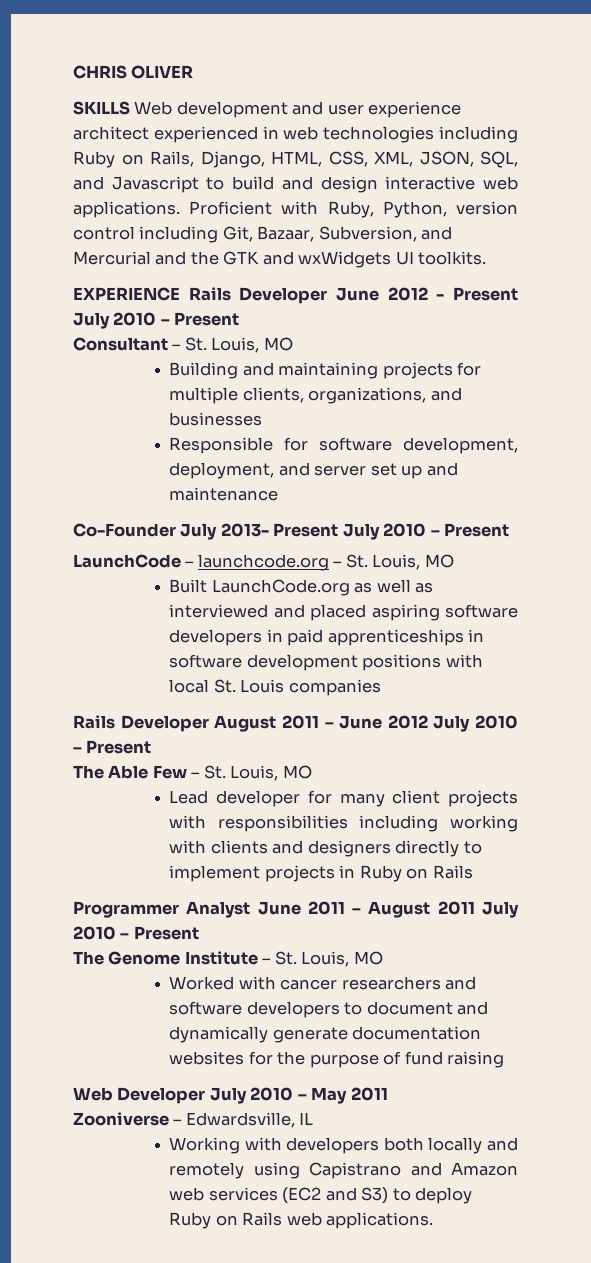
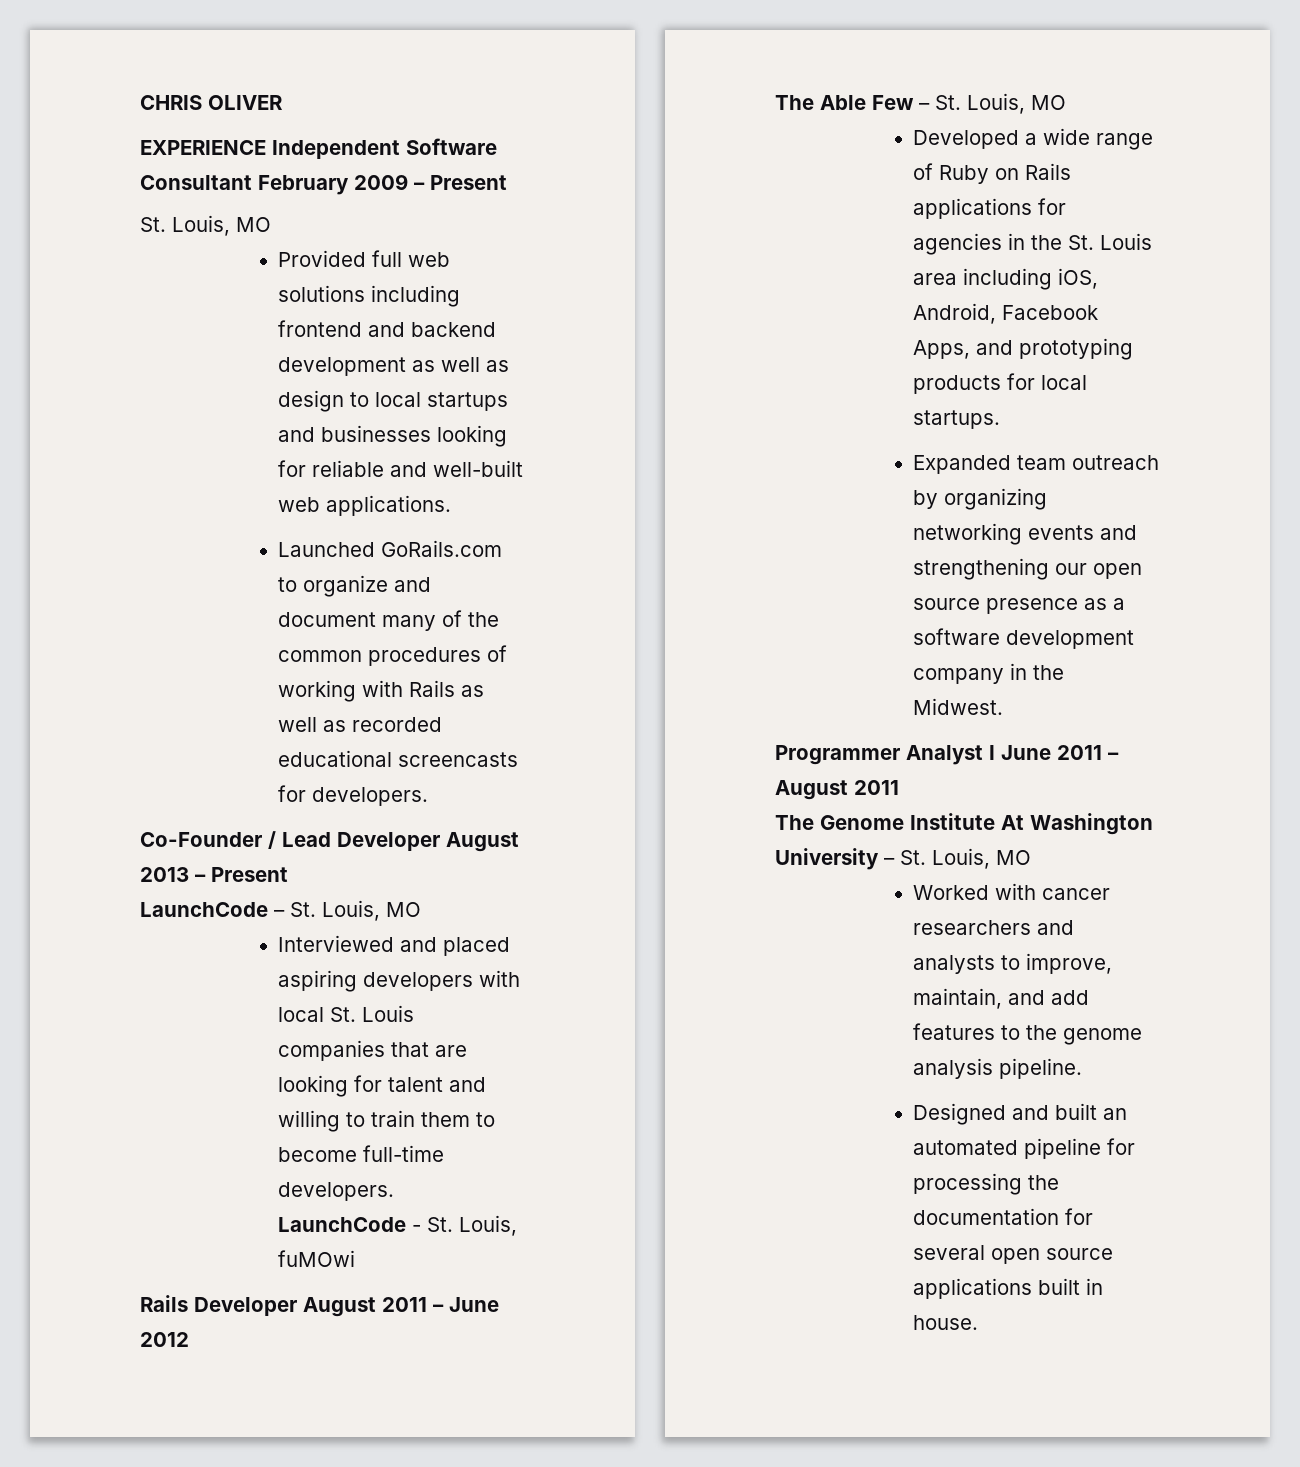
- SKILLS Web development and user experience architect experienced in web technologies including Ruby on Rails, Django, HTML, CSS, XML, JSON, SQL, and Javascript to build and design interactive web applications. Proficient with Ruby, Python, version control including Git, Bazaar, Subversion, and Mercurial and the GTK and wxWidgets UI toolkits.
- EXPERIENCE Rails Developer June 2012 - Present July 2010 – Present
- Consultant – St. Louis, MO
- Building and maintaining projects for multiple clients, organizations, and businesses
- Responsible for software development, deployment, and server set up and maintenance
- Co-Founder July 2013- Present July 2010 – Present
- LaunchCode – launchcode.org – St. Louis, MO
- Built LaunchCode.org as well as interviewed and placed aspiring software developers in paid apprenticeships in software development positions with local St. Louis companies
+ EXPERIENCE Independent Software Consultant February 2009 – Present
+ St. Louis, MO
+ Provided full web solutions including frontend and backend development as well as design to local startups and businesses looking for reliable and well-built web applications.
+ Launched GoRails.com to organize and document many of the common procedures of working with Rails as well as recorded educational screencasts for developers.
+ Co-Founder / Lead Developer August 2013 – Present
+ LaunchCode – St. Louis, MO
+ Interviewed and placed aspiring developers with local St. Louis companies that are looking for talent and willing to train them to become full-time developers. LaunchCode - St. Louis, fuMOwi
- Rails Developer August 2011 – June 2012 July 2010 – Present
+ Rails Developer August 2011 – June 2012
- Lead developer for many client projects with responsibilities including working with clients and designers directly to implement projects in Ruby on Rails
+ Developed a wide range of Ruby on Rails applications for agencies in the St. Louis area including iOS, Android, Facebook Apps, and prototyping products for local startups.
+ Expanded team outreach by organizing networking events and strengthening our open source presence as a software development company in the Midwest.
- Programmer Analyst June 2011 – August 2011 July 2010 – Present
+ Programmer Analyst I June 2011 – August 2011
- The Genome Institute – St. Louis, MO
+ The Genome Institute At Washington University – St. Louis, MO
- Worked with cancer researchers and software developers to document and dynamically generate documentation websites for the purpose of fund raising
- Web Developer July 2010 – May 2011
- Zooniverse – Edwardsville, IL
- Working with developers both locally and remotely using Capistrano and Amazon web services (EC2 and S3) to deploy Ruby on Rails web applications.
+ Worked with cancer researchers and analysts to improve, maintain, and add features to the genome analysis pipeline.
+ Designed and built an automated pipeline for processing the documentation for several open source applications built in house.

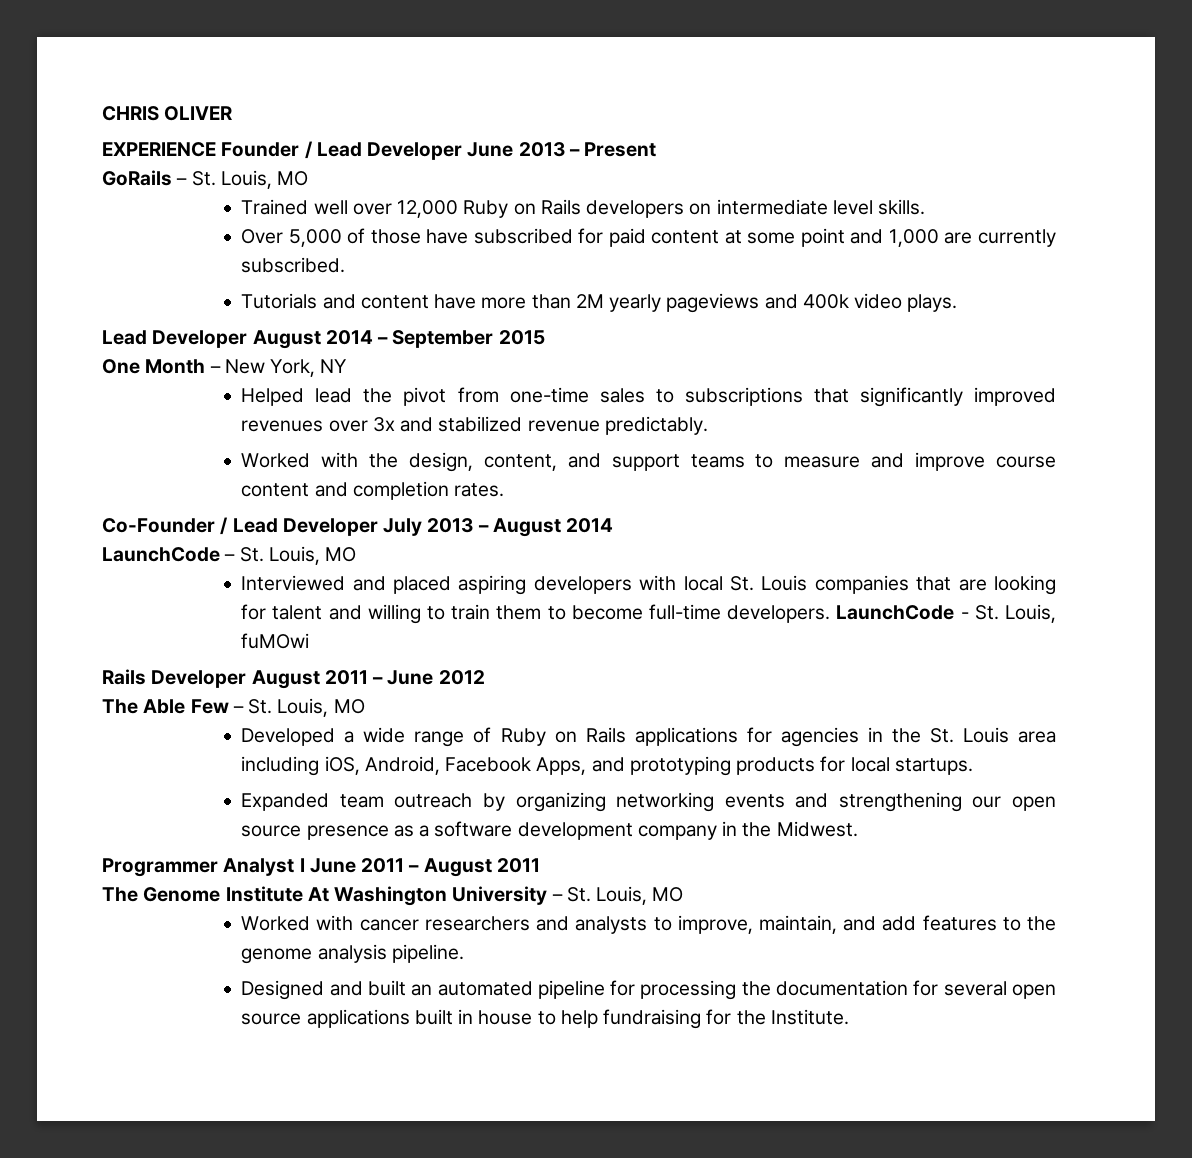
- EXPERIENCE Independent Software Consultant February 2009 – Present
- St. Louis, MO
- Provided full web solutions including frontend and backend development as well as design to local startups and businesses looking for reliable and well-built web applications.
- Launched GoRails.com to organize and document many of the common procedures of working with Rails as well as recorded educational screencasts for developers.
+ EXPERIENCE Founder / Lead Developer June 2013 – Present
+ GoRails – St. Louis, MO
+ Trained well over 12,000 Ruby on Rails developers on intermediate level skills.
+ Over 5,000 of those have subscribed for paid content at some point and 1,000 are currently subscribed.
+ Tutorials and content have more than 2M yearly pageviews and 400k video plays.
+ Lead Developer August 2014 – September 2015
+ One Month – New York, NY
+ Helped lead the pivot from one-time sales to subscriptions that significantly improved revenues over 3x and stabilized revenue predictably.
+ Worked with the design, content, and support teams to measure and improve course content and completion rates.
- Co-Founder / Lead Developer August 2013 – Present
+ Co-Founder / Lead Developer July 2013 – August 2014
- Designed and built an automated pipeline for processing the documentation for several open source applications built in house.
+ Designed and built an automated pipeline for processing the documentation for several open source applications built in house to help fundraising for the Institute.

